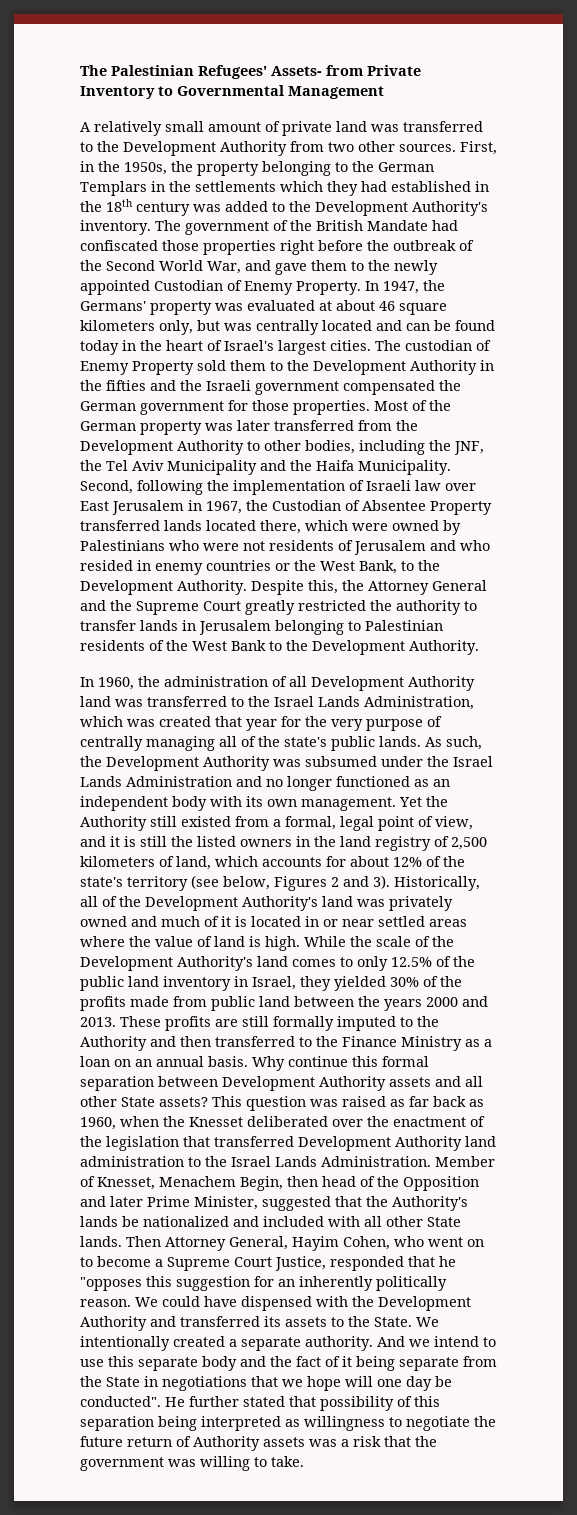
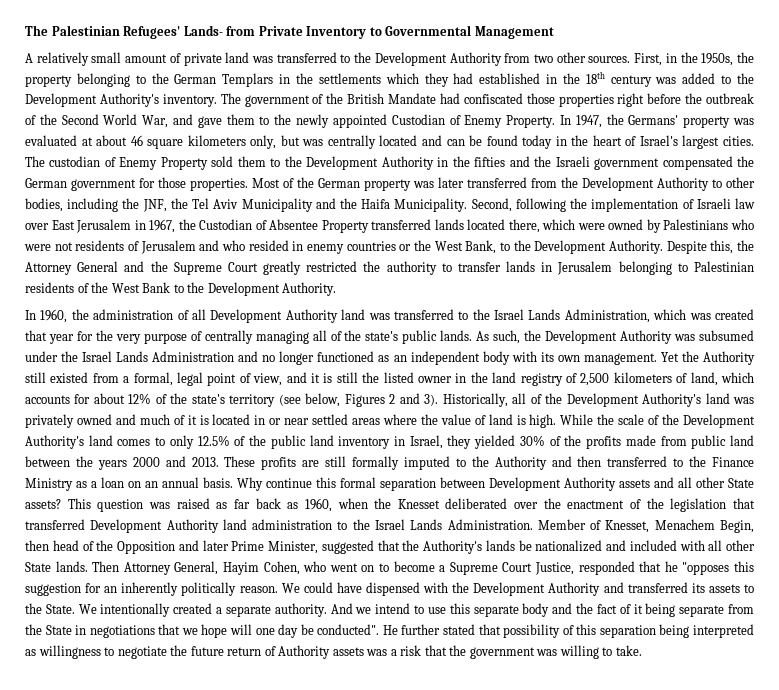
- The Palestinian Refugees' Assets- from Private Inventory to Governmental Management
+ The Palestinian Refugees' Lands- from Private Inventory to Governmental Management
- Yet the Authority still existed from a formal, legal point of view, and it is still the listed owners in the land registry of 2,500 kilometers of land, which accounts for about 12% of the state's territory (see below, Figures 2 and 3).
+ Yet the Authority still existed from a formal, legal point of view, and it is still the listed owner in the land registry of 2,500 kilometers of land, which accounts for about 12% of the state's territory (see below, Figures 2 and 3).

